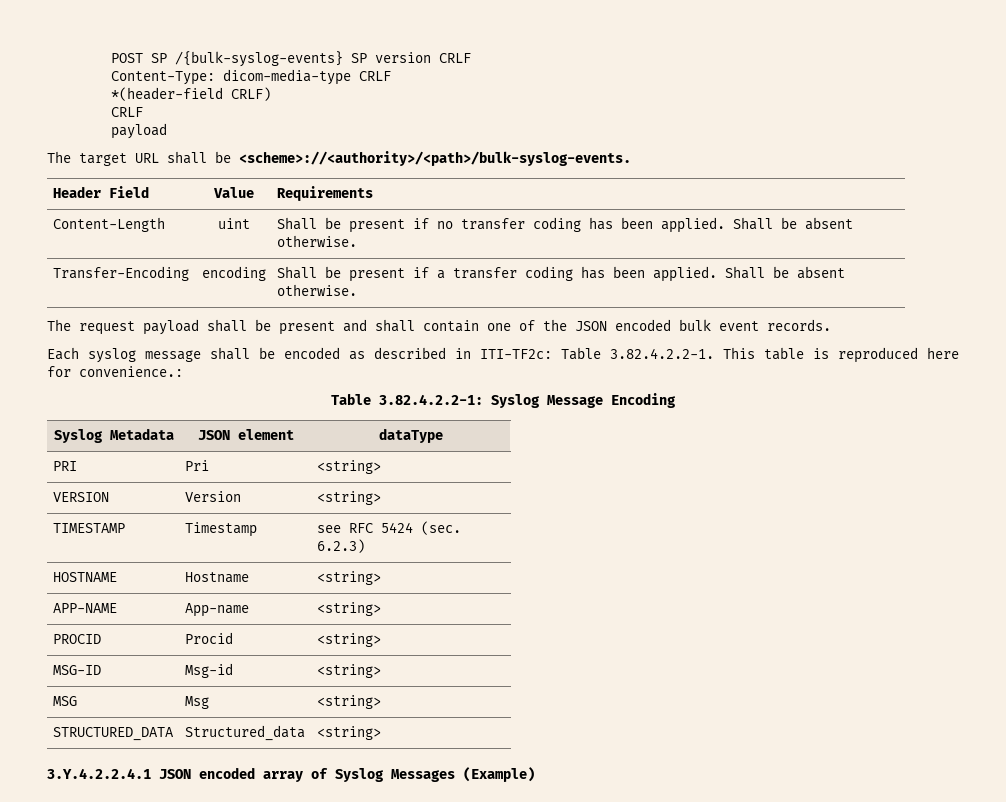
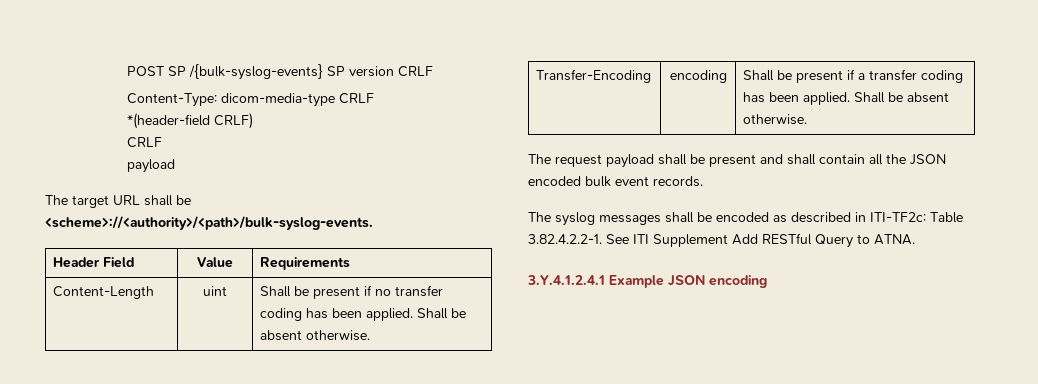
- The request payload shall be present and shall contain one of the JSON encoded bulk event records.
+ The request payload shall be present and shall contain all the JSON encoded bulk event records.
- Each syslog message shall be encoded as described in ITI-TF2c: Table 3.82.4.2.2-1. This table is reproduced here for convenience.:
- Table 3.82.4.2.2-1: Syslog Message Encoding
- Syslog Metadata | JSON element | dataType
- PRI | Pri | <string>
- VERSION | Version | <string>
- TIMESTAMP | Timestamp | see RFC 5424 (sec. 6.2.3)
- HOSTNAME | Hostname | <string>
- APP-NAME | App-name | <string>
- PROCID | Procid | <string>
- MSG-ID | Msg-id | <string>
- MSG | Msg | <string>
- STRUCTURED_DATA | Structured_data | <string>
- 3.Y.4.2.2.4.1 JSON encoded array of Syslog Messages (Example)
+ The syslog messages shall be encoded as described in ITI-TF2c: Table 3.82.4.2.2-1. See ITI Supplement Add RESTful Query to ATNA.
+ 3.Y.4.1.2.4.1 Example JSON encoding

